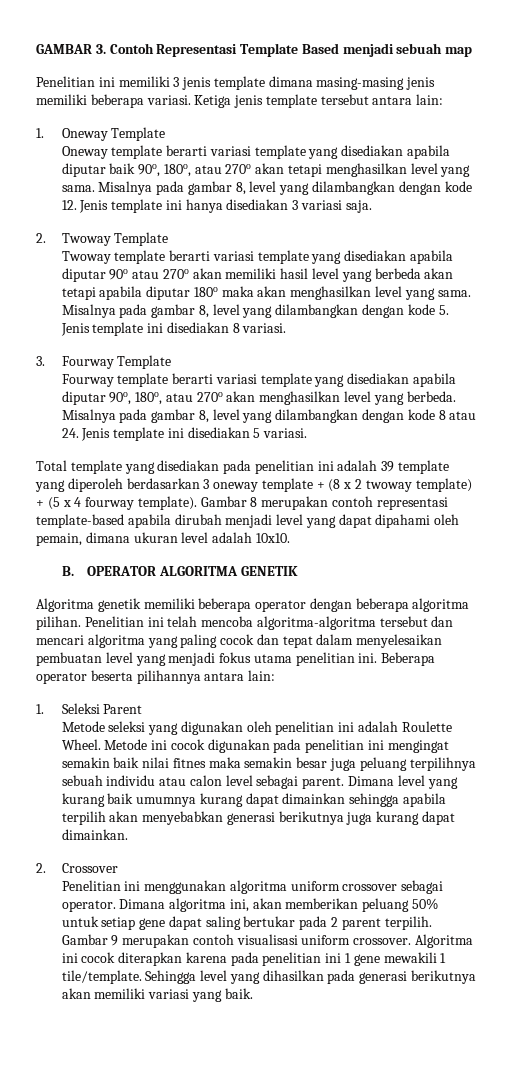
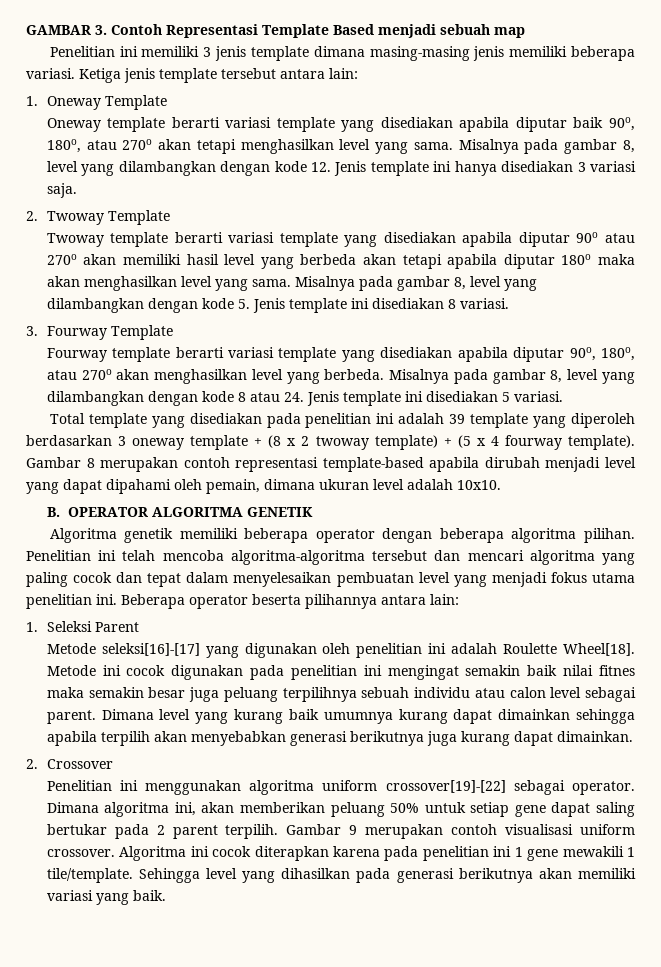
- Metode seleksi yang digunakan oleh penelitian ini adalah Roulette Wheel.
+ Metode seleksi[16]-[17] yang digunakan oleh penelitian ini adalah Roulette Wheel[18].
- Penelitian ini menggunakan algoritma uniform crossover sebagai operator.
+ Penelitian ini menggunakan algoritma uniform crossover[19]-[22] sebagai operator.

